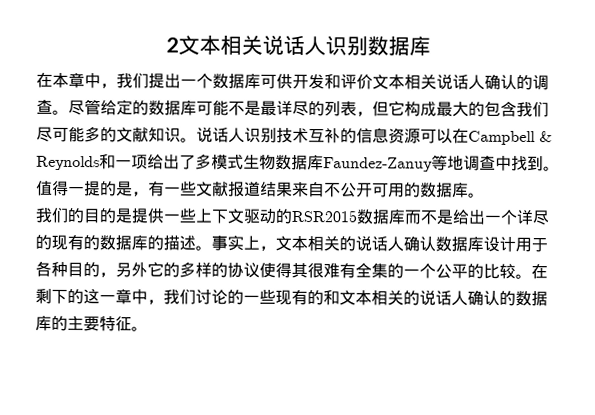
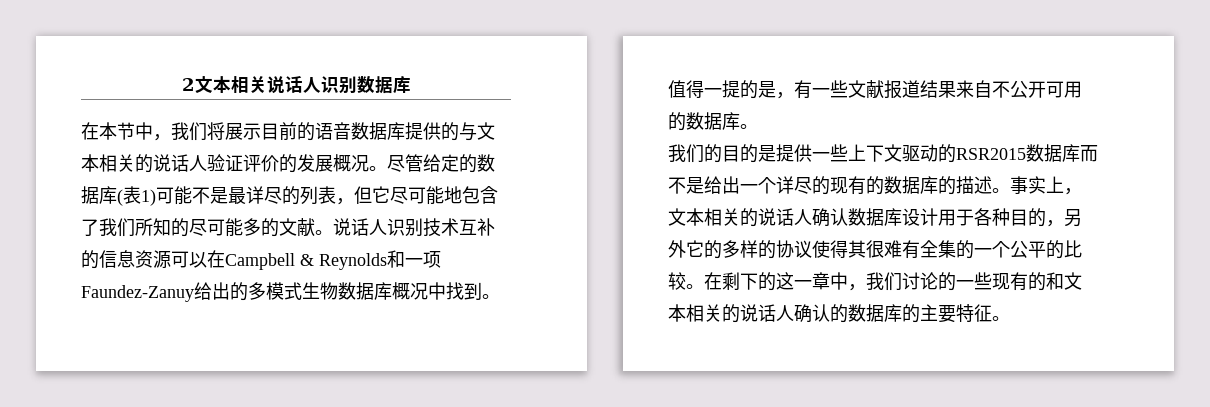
- 在本章中，我们提出一个数据库可供开发和评价文本相关说话人确认的调查。
+ 在本节中，我们将展示目前的语音数据库提供的与文本相关的说话人验证评价的发展概况。
- 尽管给定的数据库可能不是最详尽的列表，但它构成最大的包含我们尽可能多的文献知识。
+ 尽管给定的数据库(表1)可能不是最详尽的列表，但它尽可能地包含了我们所知的尽可能多的文献。
- 说话人识别技术互补的信息资源可以在Campbell & Reynolds和一项给出了多模式生物数据库Faundez-Zanuy等地调查中找到。
+ 说话人识别技术互补的信息资源可以在Campbell & Reynolds和一项Faundez-Zanuy给出的多模式生物数据库概况中找到。

